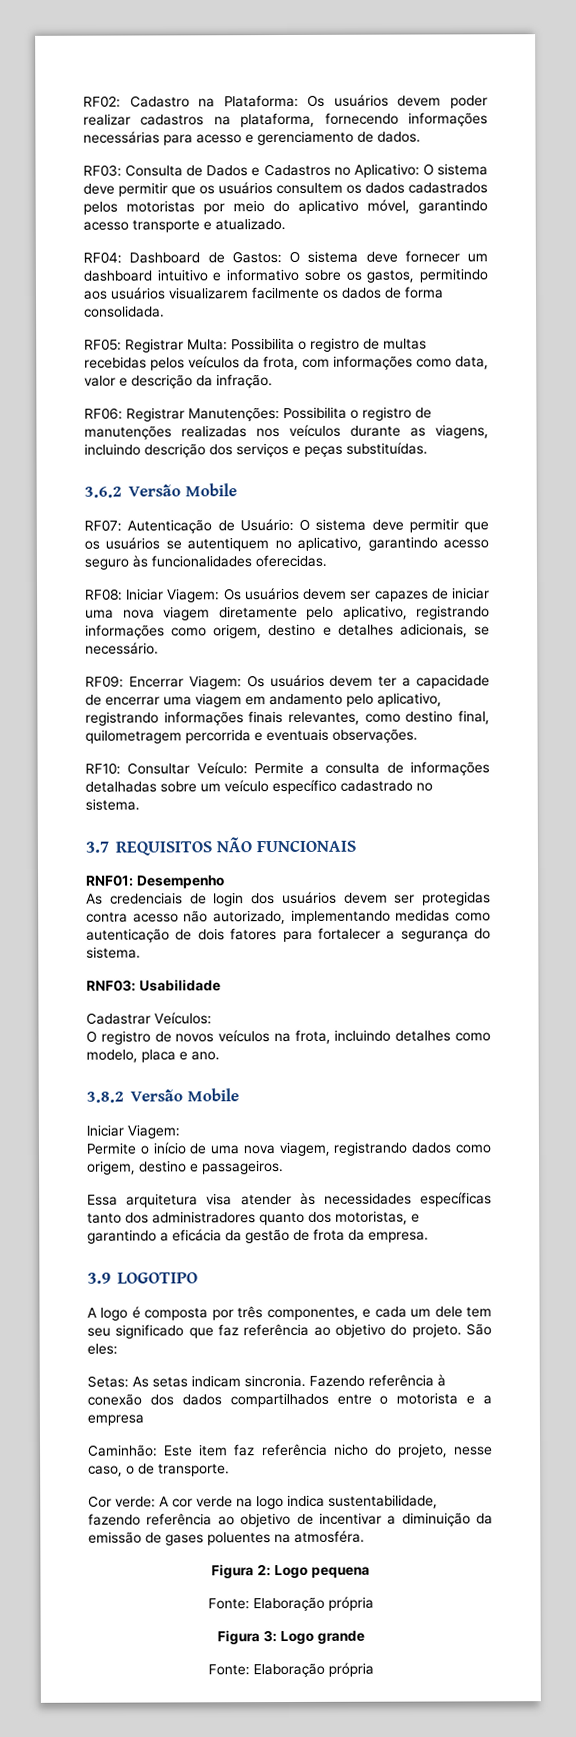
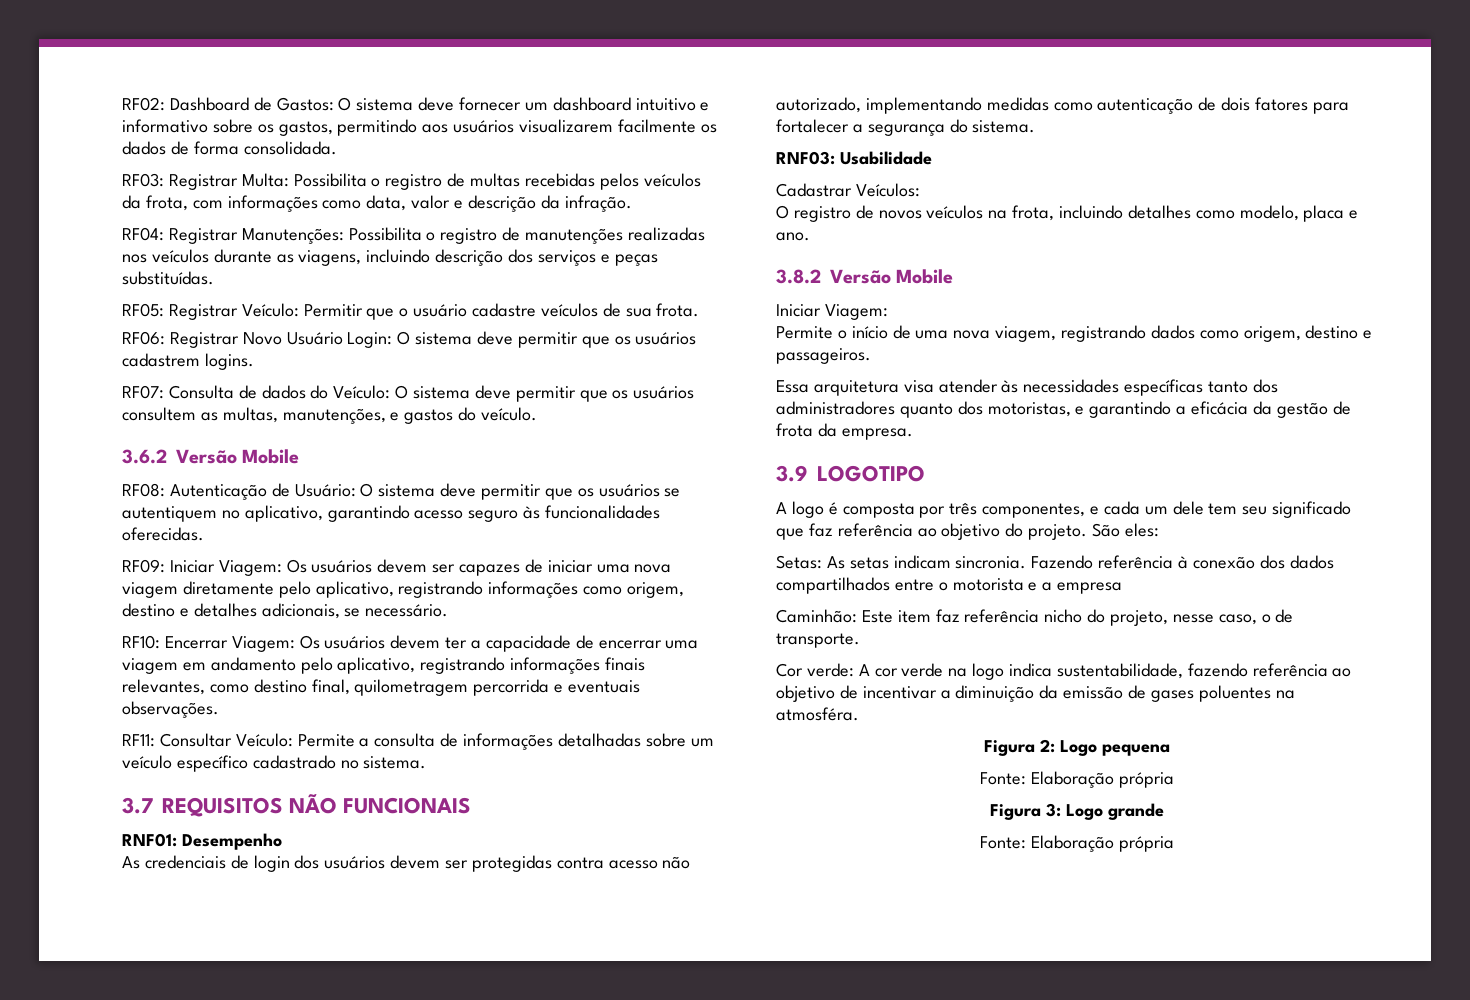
- RF02: Cadastro na Plataforma: Os usuários devem poder realizar cadastros na plataforma, fornecendo informações necessárias para acesso e gerenciamento de dados.
- RF03: Consulta de Dados e Cadastros no Aplicativo: O sistema deve permitir que os usuários consultem os dados cadastrados pelos motoristas por meio do aplicativo móvel, garantindo acesso transporte e atualizado.
- RF04: Dashboard de Gastos: O sistema deve fornecer um dashboard intuitivo e informativo sobre os gastos, permitindo aos usuários visualizarem facilmente os dados de forma consolidada.
+ RF02: Dashboard de Gastos: O sistema deve fornecer um dashboard intuitivo e informativo sobre os gastos, permitindo aos usuários visualizarem facilmente os dados de forma consolidada.
- RF05: Registrar Multa: Possibilita o registro de multas recebidas pelos veículos da frota, com informações como data, valor e descrição da infração.
+ RF03: Registrar Multa: Possibilita o registro de multas recebidas pelos veículos da frota, com informações como data, valor e descrição da infração.
- RF06: Registrar Manutenções: Possibilita o registro de manutenções realizadas nos veículos durante as viagens, incluindo descrição dos serviços e peças substituídas.
+ RF04: Registrar Manutenções: Possibilita o registro de manutenções realizadas nos veículos durante as viagens, incluindo descrição dos serviços e peças substituídas.
+ RF05: Registrar Veículo: Permitir que o usuário cadastre veículos de sua frota.
+ RF06: Registrar Novo Usuário Login: O sistema deve permitir que os usuários cadastrem logins.
+ RF07: Consulta de dados do Veículo: O sistema deve permitir que os usuários consultem as multas, manutenções, e gastos do veículo.
- RF07: Autenticação de Usuário: O sistema deve permitir que os usuários se autentiquem no aplicativo, garantindo acesso seguro às funcionalidades oferecidas.
+ RF08: Autenticação de Usuário: O sistema deve permitir que os usuários se autentiquem no aplicativo, garantindo acesso seguro às funcionalidades oferecidas.
- RF08: Iniciar Viagem: Os usuários devem ser capazes de iniciar uma nova viagem diretamente pelo aplicativo, registrando informações como origem, destino e detalhes adicionais, se necessário.
+ RF09: Iniciar Viagem: Os usuários devem ser capazes de iniciar uma nova viagem diretamente pelo aplicativo, registrando informações como origem, destino e detalhes adicionais, se necessário.
- RF09: Encerrar Viagem: Os usuários devem ter a capacidade de encerrar uma viagem em andamento pelo aplicativo, registrando informações finais relevantes, como destino final, quilometragem percorrida e eventuais observações.
+ RF10: Encerrar Viagem: Os usuários devem ter a capacidade de encerrar uma viagem em andamento pelo aplicativo, registrando informações finais relevantes, como destino final, quilometragem percorrida e eventuais observações.
- RF10: Consultar Veículo: Permite a consulta de informações detalhadas sobre um veículo específico cadastrado no sistema.
+ RF11: Consultar Veículo: Permite a consulta de informações detalhadas sobre um veículo específico cadastrado no sistema.

